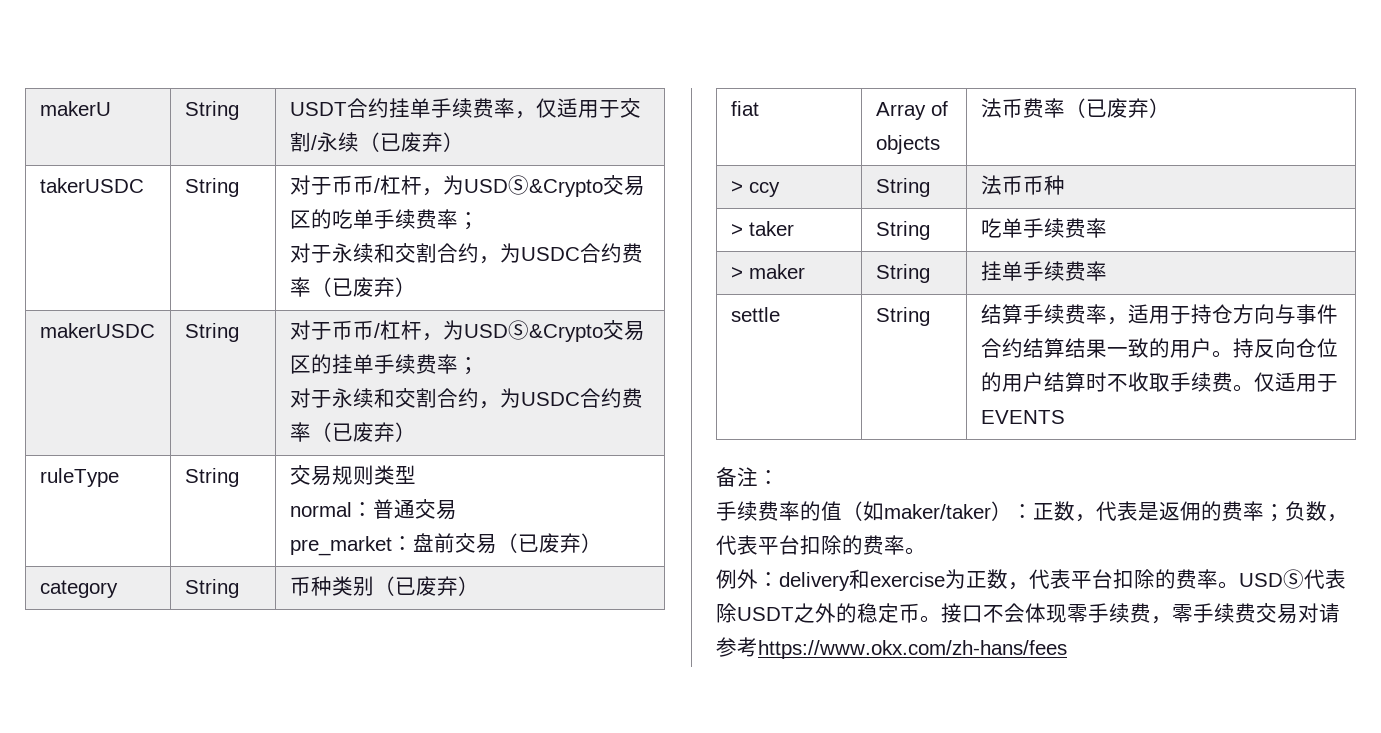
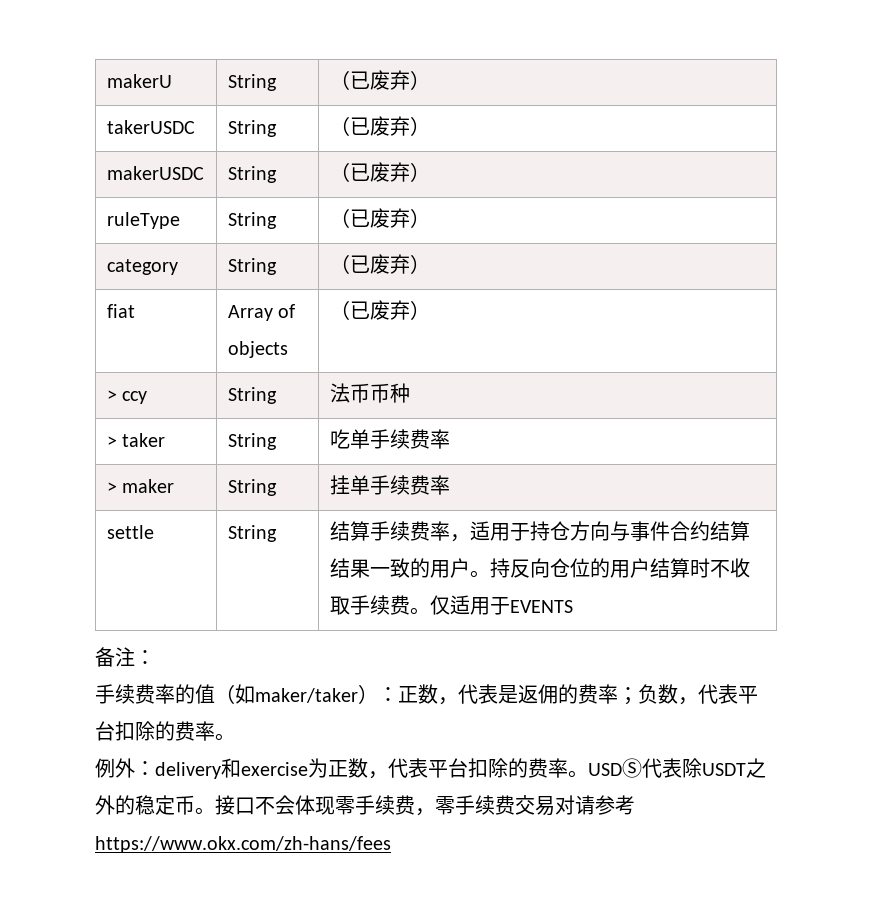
- makerU | String | USDT合约挂单手续费率，仅适用于交割/永续（已废弃）
+ makerU | String | （已废弃）
- takerUSDC | String | 对于币币/杠杆，为USDⓈ&Crypto交易区的吃单手续费率；
- 对于永续和交割合约，为USDC合约费率（已废弃）
+ takerUSDC | String | （已废弃）
- makerUSDC | String | 对于币币/杠杆，为USDⓈ&Crypto交易区的挂单手续费率；
- 对于永续和交割合约，为USDC合约费率（已废弃）
+ makerUSDC | String | （已废弃）
- ruleType | String | 交易规则类型
- normal：普通交易
- pre_market：盘前交易（已废弃）
+ ruleType | String | （已废弃）
- category | String | 币种类别（已废弃）
+ category | String | （已废弃）
- fiat | Array of objects | 法币费率（已废弃）
+ fiat | Array of objects | （已废弃）

